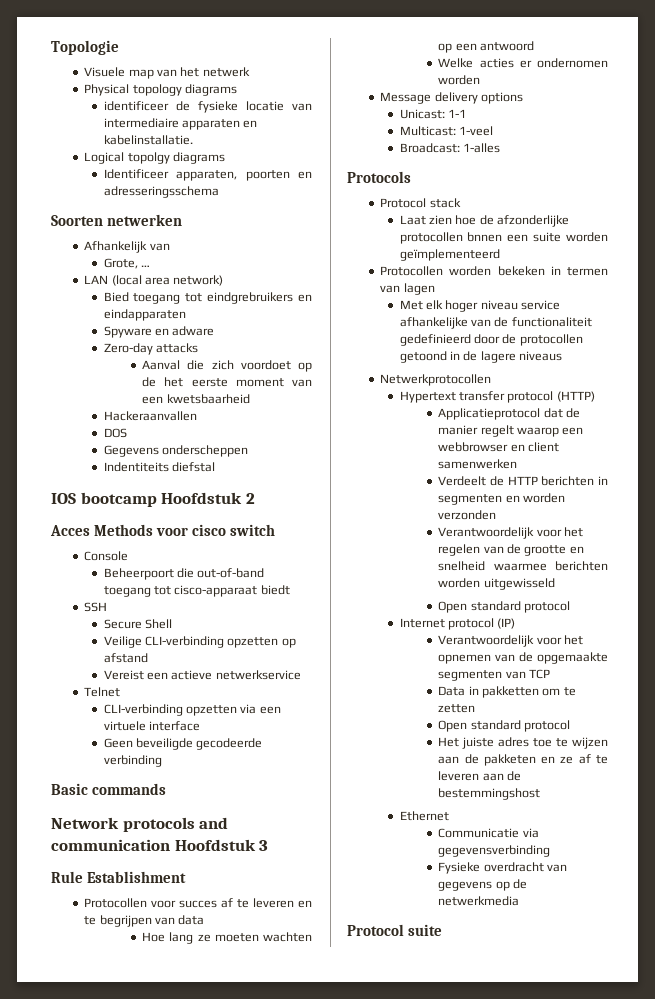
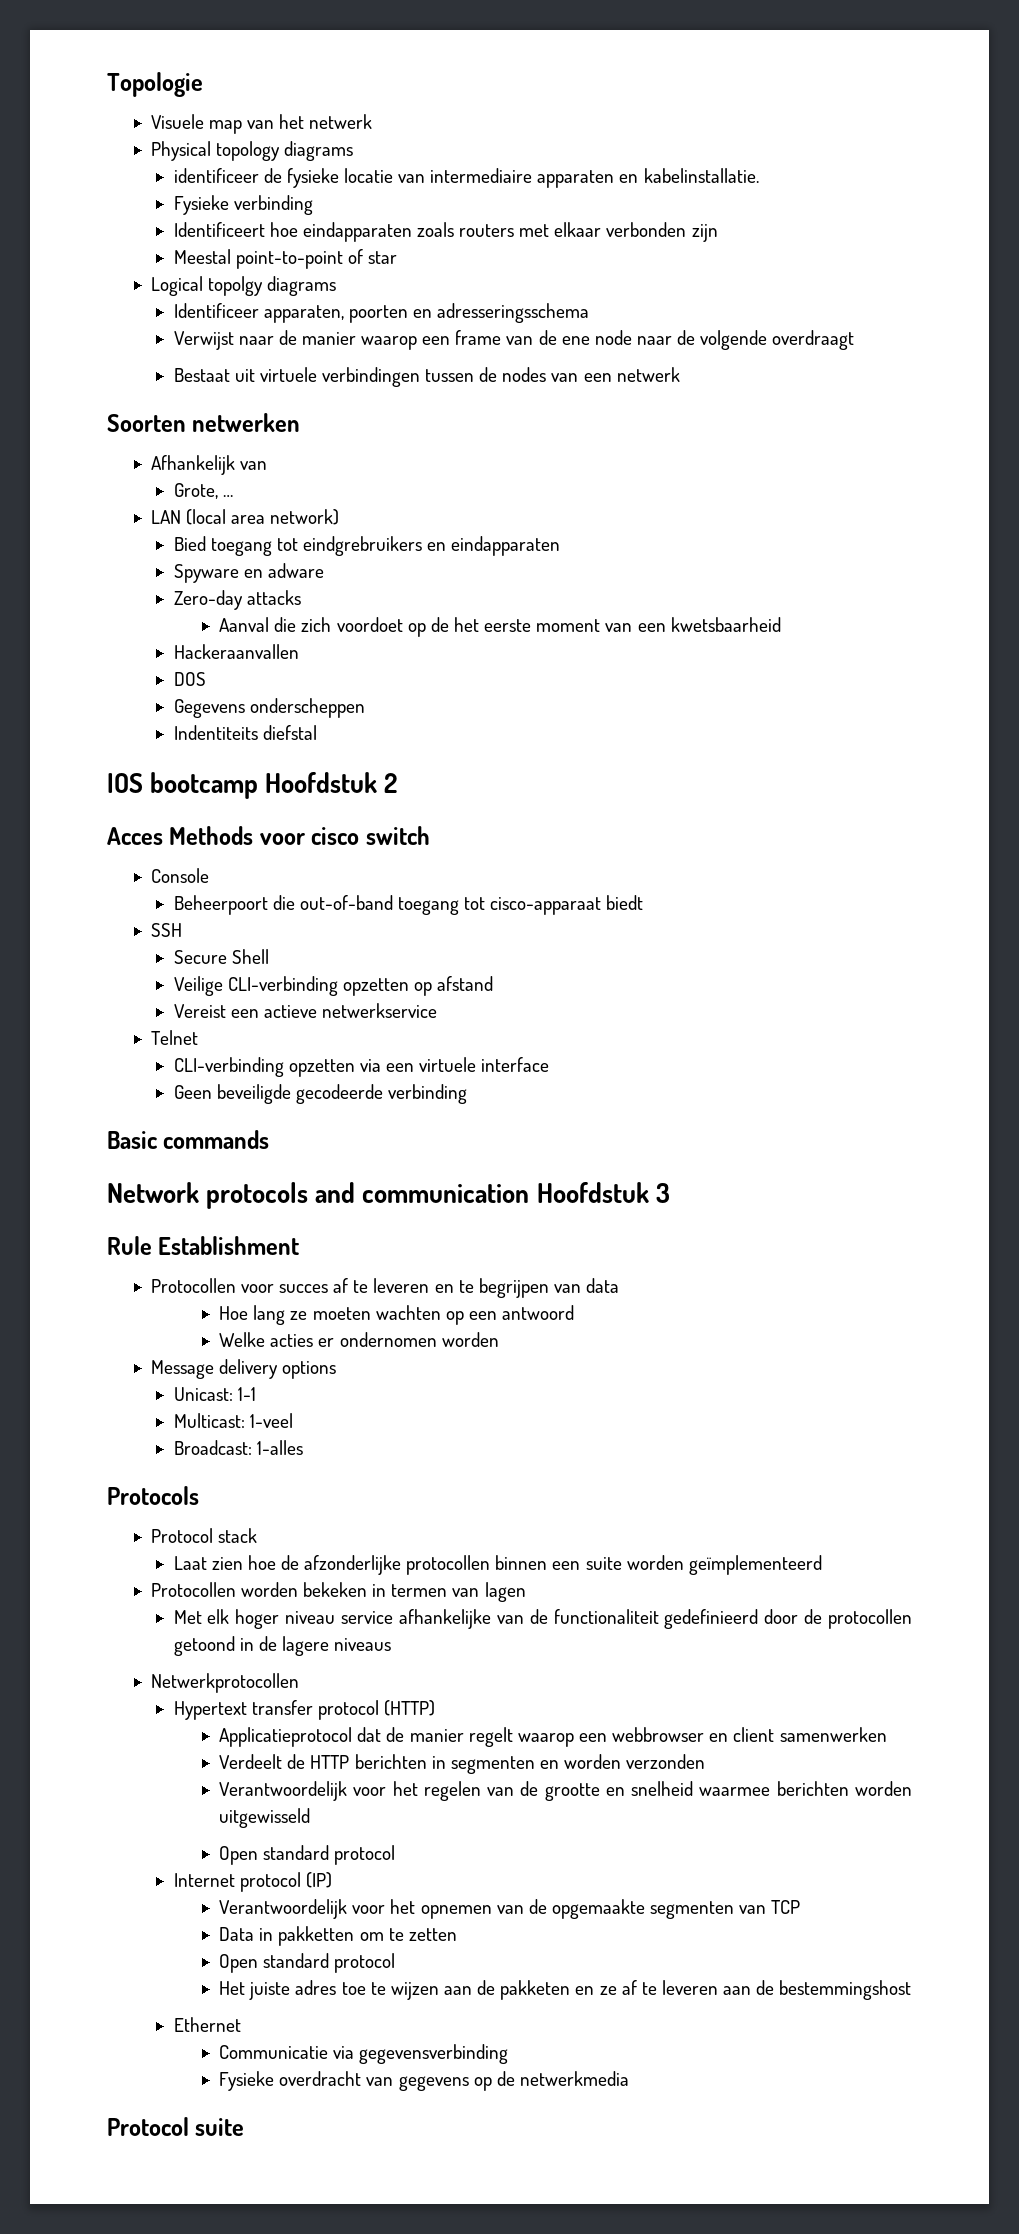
+ Fysieke verbinding
+ Identificeert hoe eindapparaten zoals routers met elkaar verbonden zijn
+ Meestal point-to-point of star
+ Verwijst naar de manier waarop een frame van de ene node naar de volgende overdraagt
+ Bestaat uit virtuele verbindingen tussen de nodes van een netwerk
- Laat zien hoe de afzonderlijke protocollen bnnen een suite worden geïmplementeerd
+ Laat zien hoe de afzonderlijke protocollen binnen een suite worden geïmplementeerd

